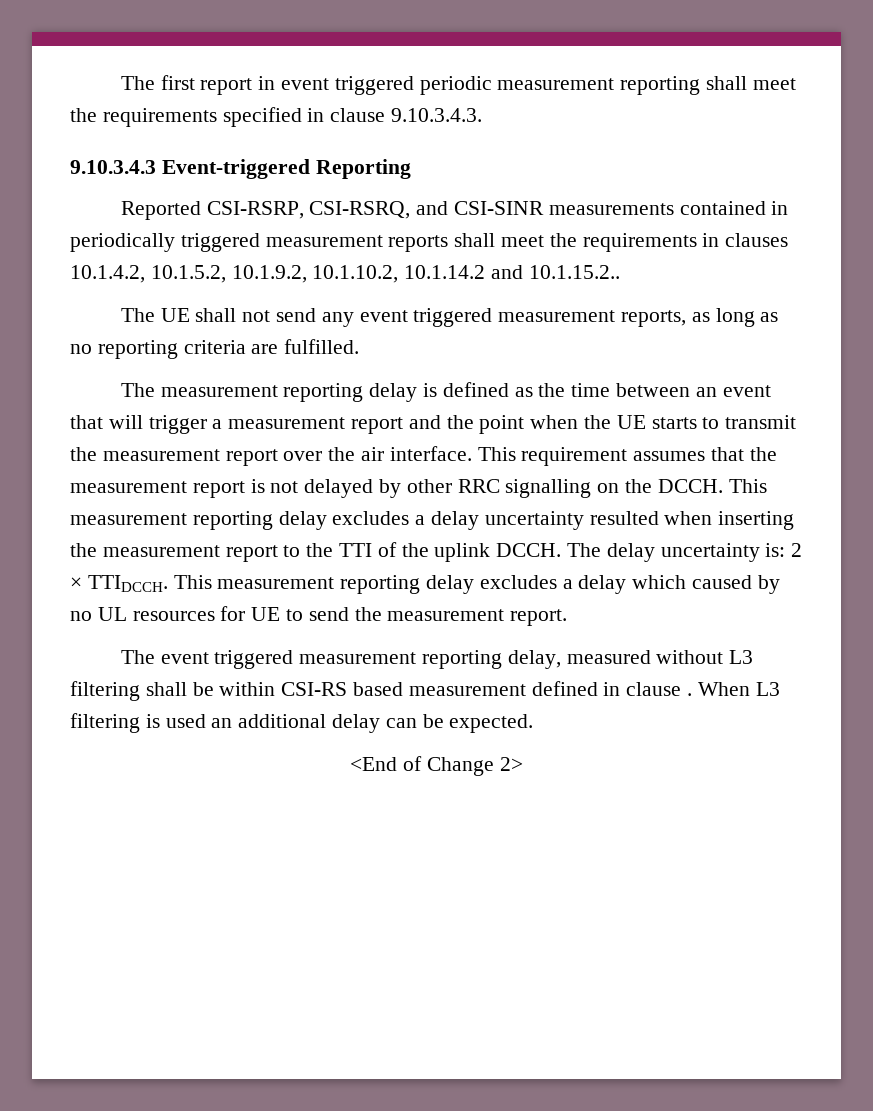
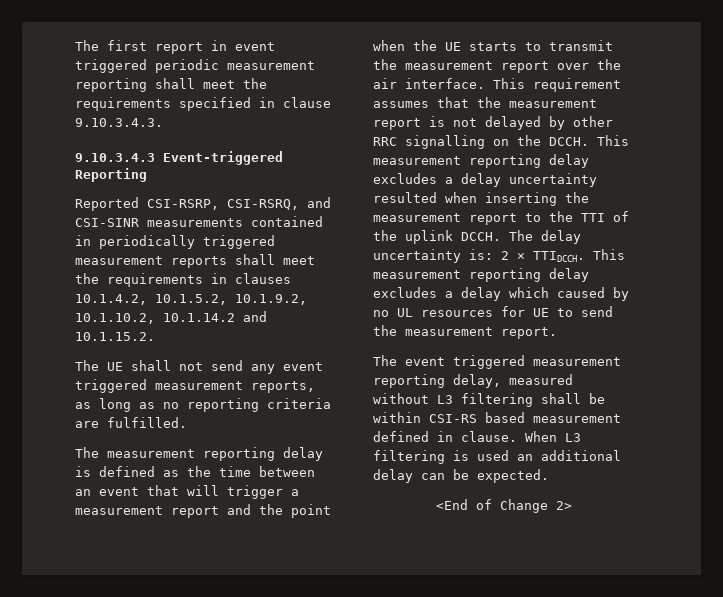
- Reported CSI-RSRP, CSI-RSRQ, and CSI-SINR measurements contained in periodically triggered measurement reports shall meet the requirements in clauses 10.1.4.2, 10.1.5.2, 10.1.9.2, 10.1.10.2, 10.1.14.2 and 10.1.15.2..
+ Reported CSI-RSRP, CSI-RSRQ, and CSI-SINR measurements contained in periodically triggered measurement reports shall meet the requirements in clauses 10.1.4.2, 10.1.5.2, 10.1.9.2, 10.1.10.2, 10.1.14.2 and 10.1.15.2.
- The event triggered measurement reporting delay, measured without L3 filtering shall be within CSI-RS based measurement defined in clause .
+ The event triggered measurement reporting delay, measured without L3 filtering shall be within CSI-RS based measurement defined in clause.

